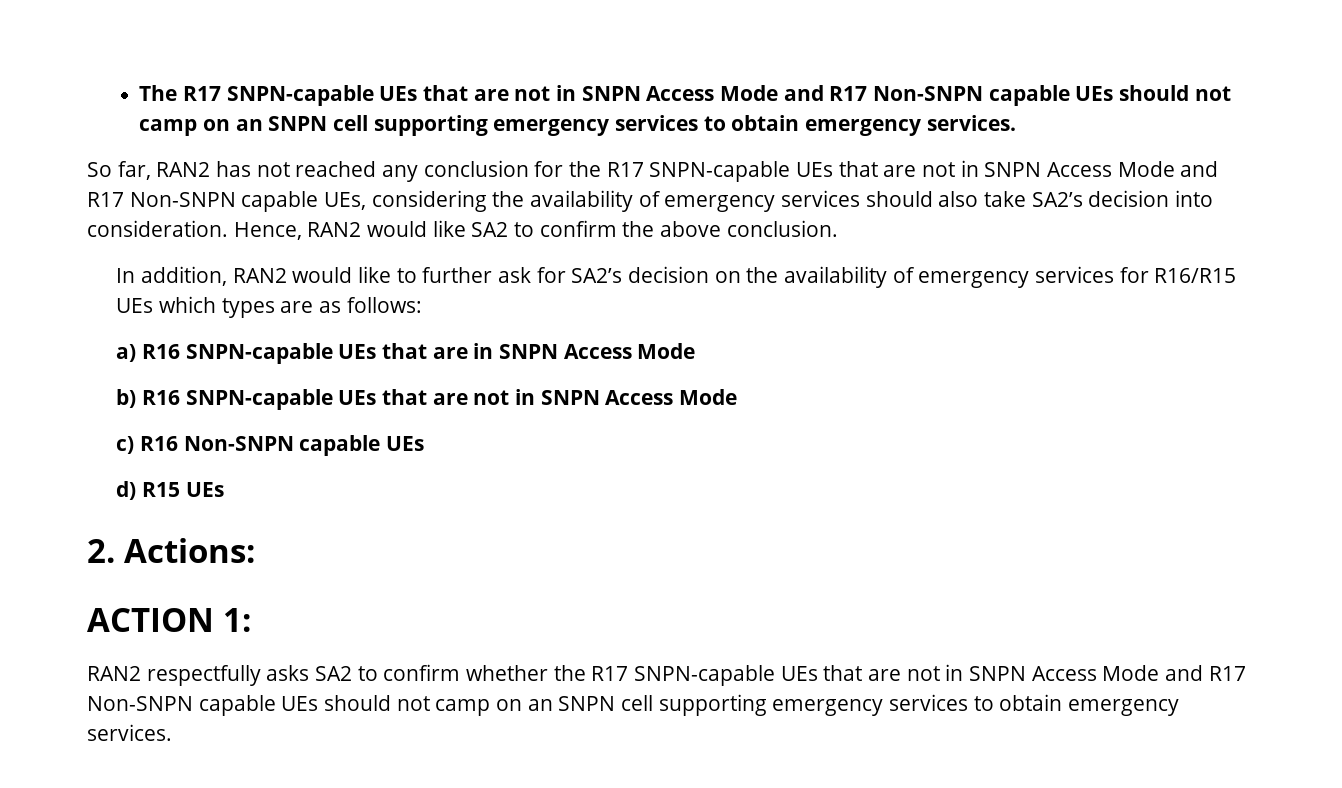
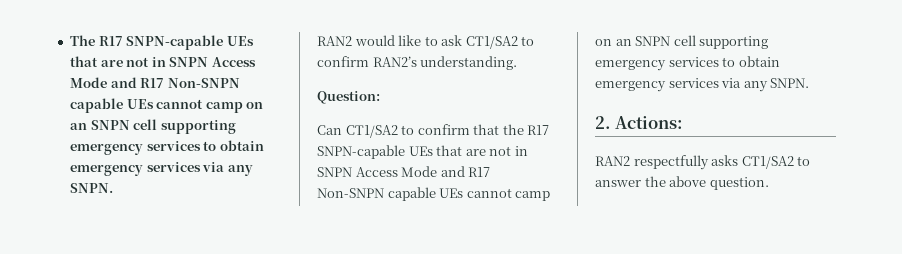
- The R17 SNPN-capable UEs that are not in SNPN Access Mode and R17 Non-SNPN capable UEs should not camp on an SNPN cell supporting emergency services to obtain emergency services.
- So far, RAN2 has not reached any conclusion for the R17 SNPN-capable UEs that are not in SNPN Access Mode and R17 Non-SNPN capable UEs, considering the availability of emergency services should also take SA2’s decision into consideration. Hence, RAN2 would like SA2 to confirm the above conclusion.
- In addition, RAN2 would like to further ask for SA2’s decision on the availability of emergency services for R16/R15 UEs which types are as follows:
- a) R16 SNPN-capable UEs that are in SNPN Access Mode
- b) R16 SNPN-capable UEs that are not in SNPN Access Mode
- c) R16 Non-SNPN capable UEs
- d) R15 UEs
+ The R17 SNPN-capable UEs that are not in SNPN Access Mode and R17 Non-SNPN capable UEs cannot camp on an SNPN cell supporting emergency services to obtain emergency services via any SNPN.
+ RAN2 would like to ask CT1/SA2 to confirm RAN2’s understanding.
+ Question:
+ Can CT1/SA2 to confirm that the R17 SNPN-capable UEs that are not in SNPN Access Mode and R17 Non-SNPN capable UEs cannot camp on an SNPN cell supporting emergency services to obtain emergency services via any SNPN.
  2. Actions:
- ACTION 1:
- RAN2 respectfully asks SA2 to confirm whether the R17 SNPN-capable UEs that are not in SNPN Access Mode and R17 Non-SNPN capable UEs should not camp on an SNPN cell supporting emergency services to obtain emergency services.
+ RAN2 respectfully asks CT1/SA2 to answer the above question.

